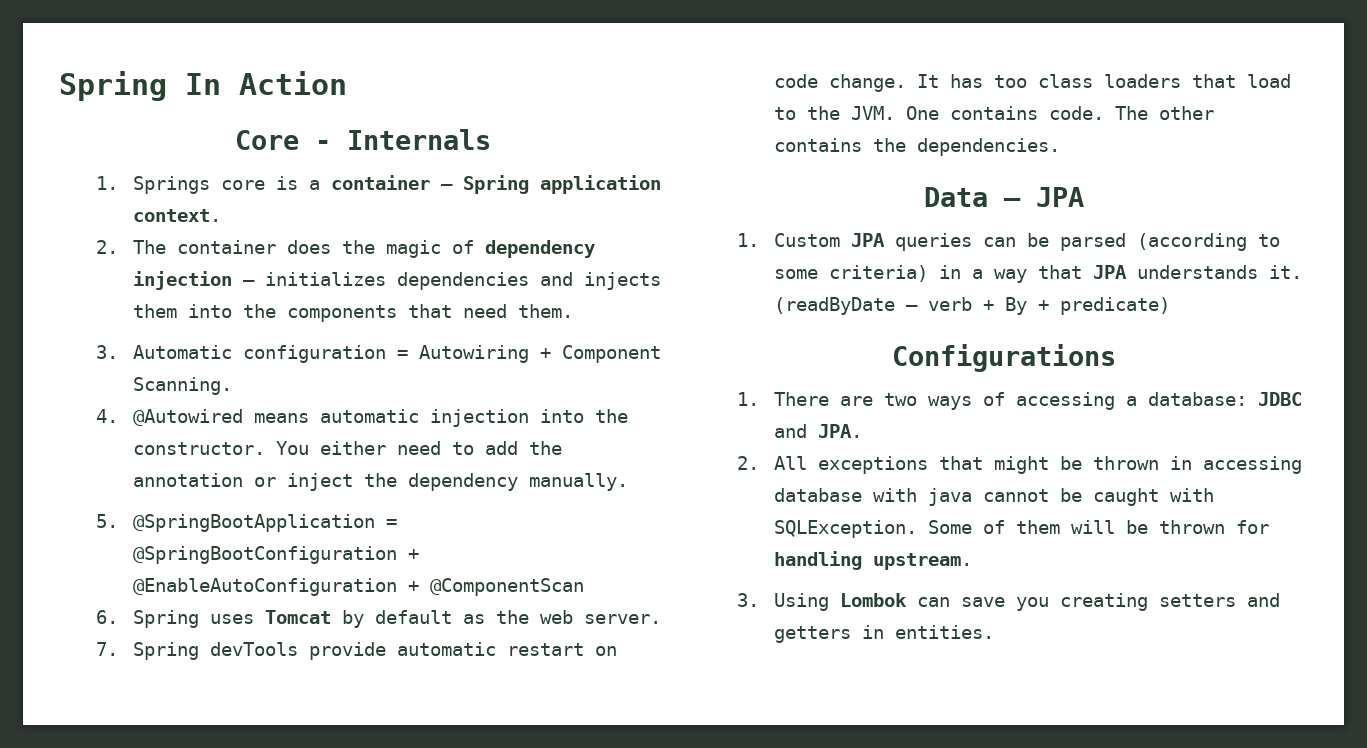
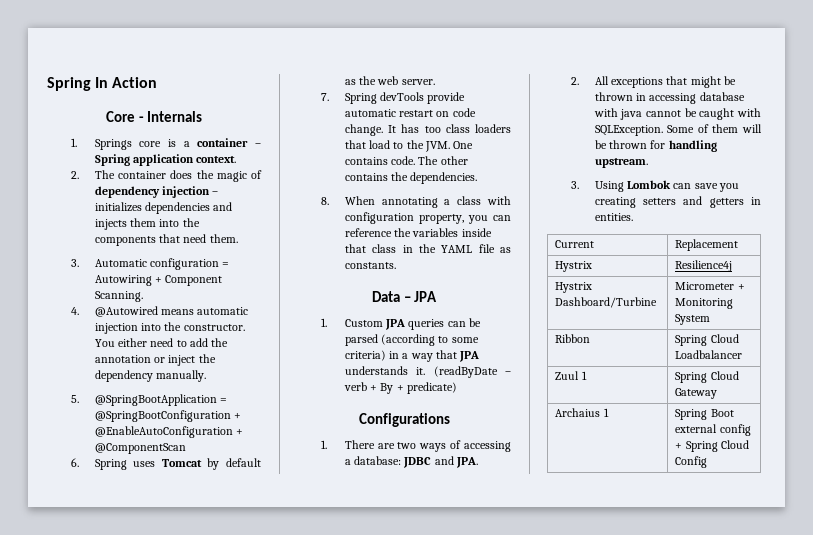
+ 8. When annotating a class with configuration property, you can reference the variables inside that class in the YAML file as constants.
+ Current | Replacement
+ Hystrix | Resilience4j
+ Hystrix Dashboard/Turbine | Micrometer + Monitoring System
+ Ribbon | Spring Cloud Loadbalancer
+ Zuul 1 | Spring Cloud Gateway
+ Archaius 1 | Spring Boot external config + Spring Cloud Config

